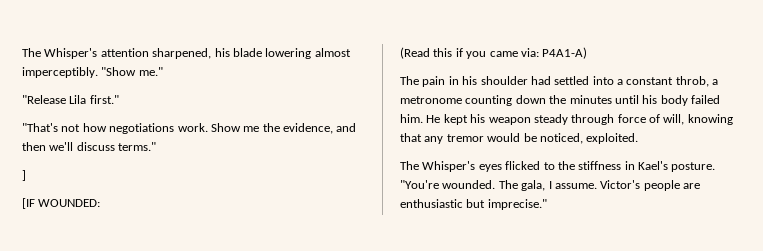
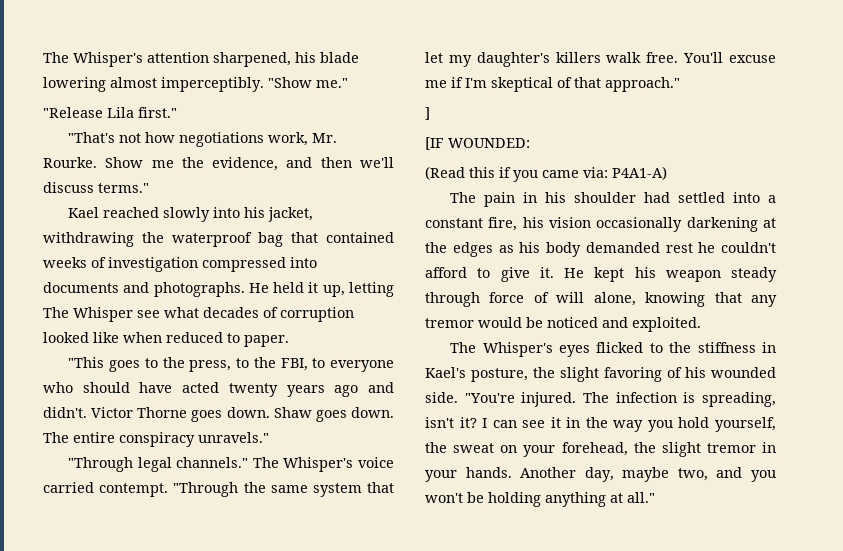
- "That's not how negotiations work.
+ "That's not how negotiations work, Mr. Rourke.
+ Kael reached slowly into his jacket, withdrawing the waterproof bag that contained weeks of investigation compressed into documents and photographs. He held it up, letting The Whisper see what decades of corruption looked like when reduced to paper.
+ "This goes to the press, to the FBI, to everyone who should have acted twenty years ago and didn't. Victor Thorne goes down. Shaw goes down. The entire conspiracy unravels."
+ "Through legal channels." The Whisper's voice carried contempt. "Through the same system that let my daughter's killers walk free. You'll excuse me if I'm skeptical of that approach."
- The pain in his shoulder had settled into a constant throb, a metronome counting down the minutes until his body failed him.
+ The pain in his shoulder had settled into a constant fire, his vision occasionally darkening at the edges as his body demanded rest he couldn't afford to give it.
- He kept his weapon steady through force of will, knowing that any tremor would be noticed, exploited.
+ He kept his weapon steady through force of will alone, knowing that any tremor would be noticed and exploited.
- The Whisper's eyes flicked to the stiffness in Kael's posture. "You're wounded. The gala, I assume. Victor's people are enthusiastic but imprecise."
+ The Whisper's eyes flicked to the stiffness in Kael's posture, the slight favoring of his wounded side. "You're injured. The infection is spreading, isn't it? I can see it in the way you hold yourself, the sweat on your forehead, the slight tremor in your hands. Another day, maybe two, and you won't be holding anything at all."

